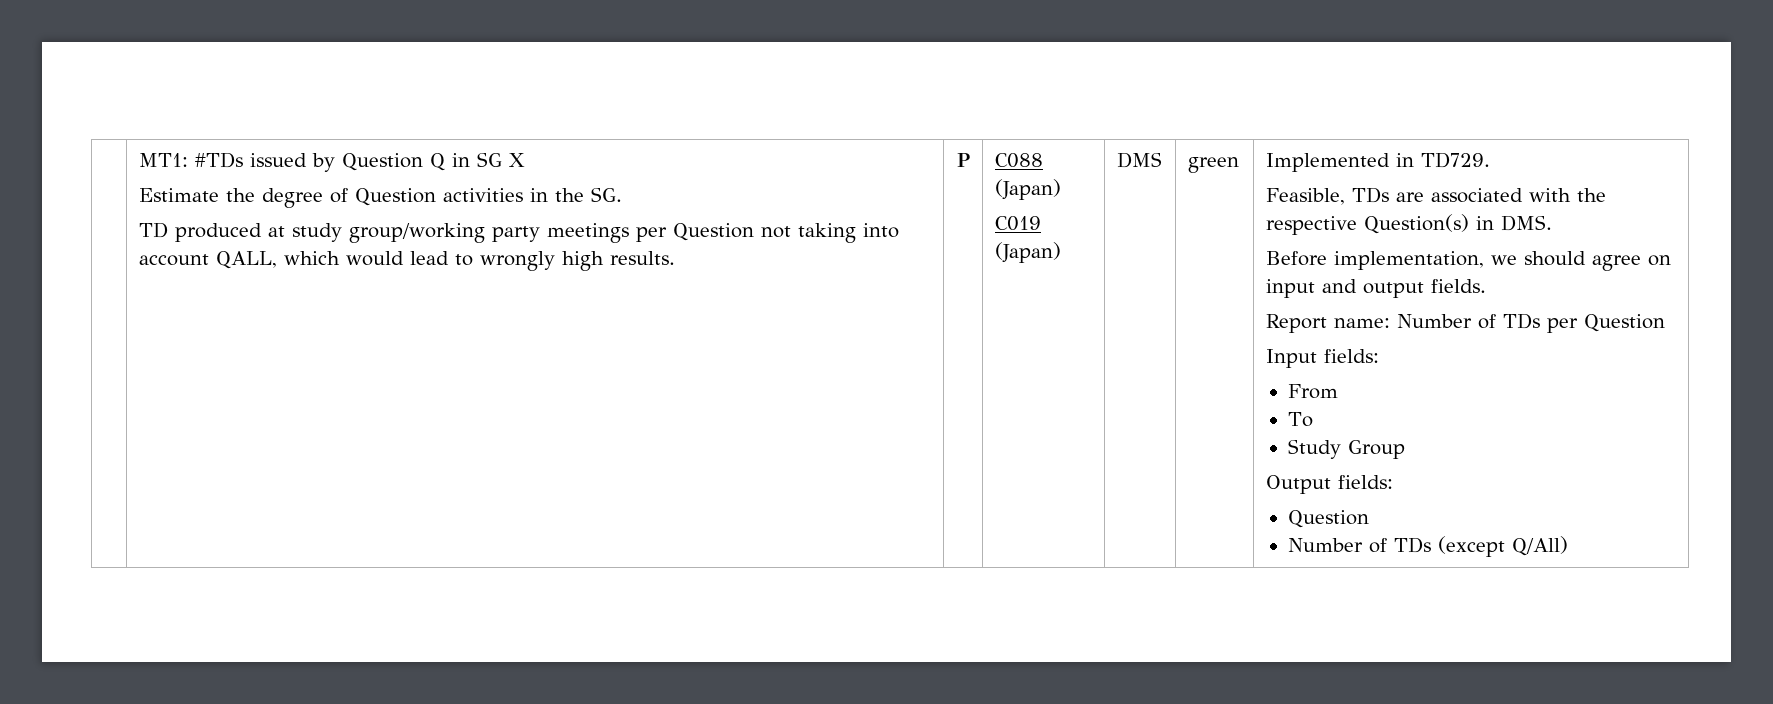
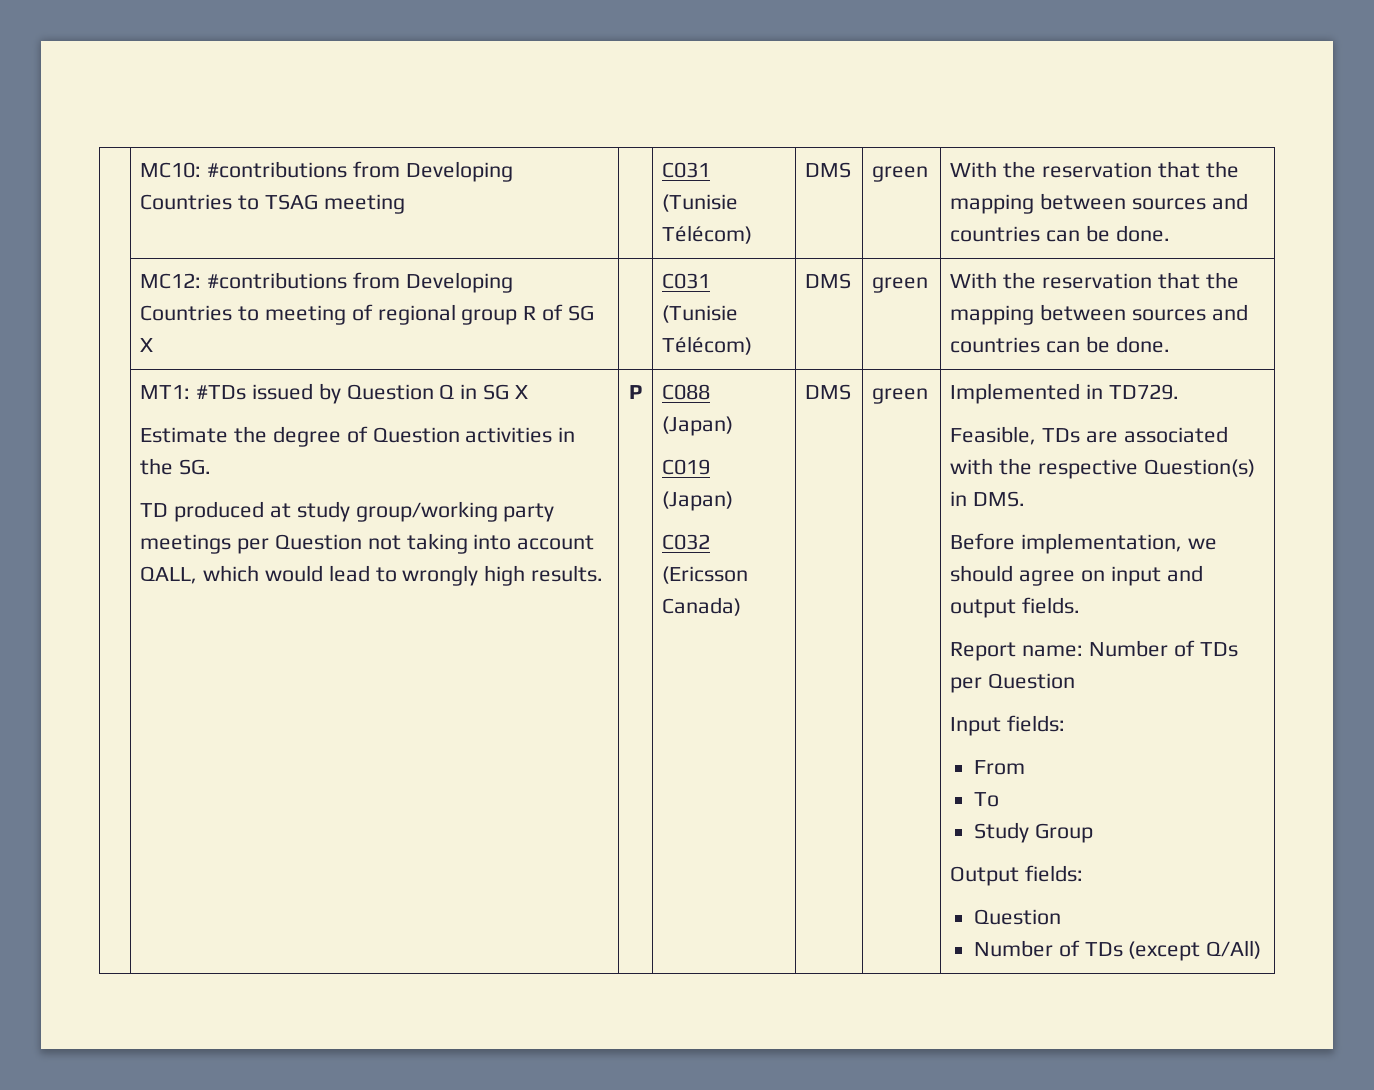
+ MC10: #contributions from Developing Countries to TSAG meeting | | C031 (Tunisie Télécom) | DMS | green | With the reservation that the mapping between sources and countries can be done.
+ | MC12: #contributions from Developing Countries to meeting of regional group R of SG X | | C031 (Tunisie Télécom) | DMS | green | With the reservation that the mapping between sources and countries can be done.
+ C032 (Ericsson Canada)

